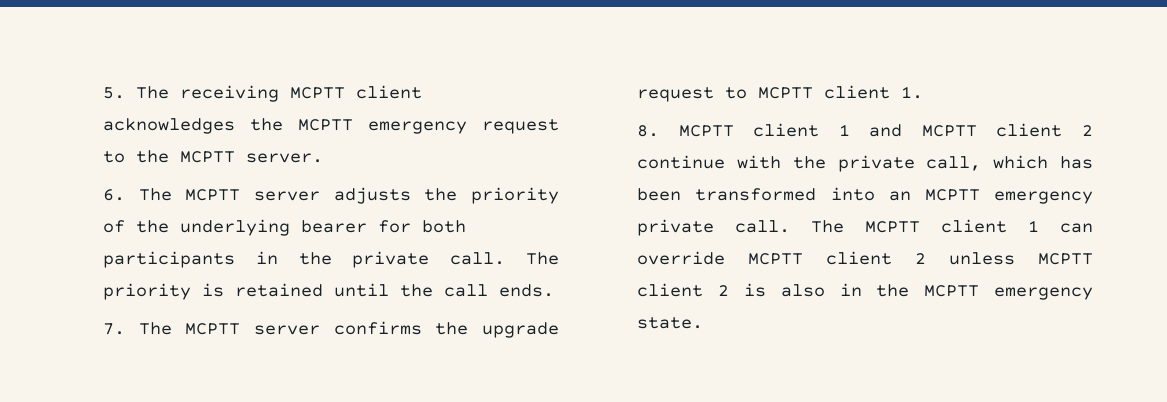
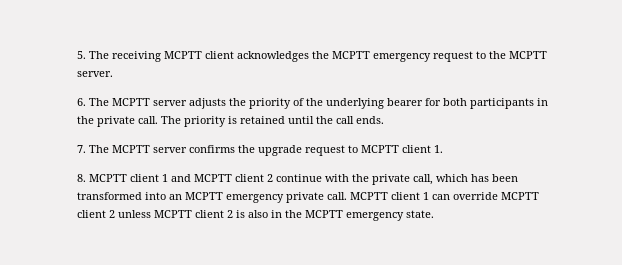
- The MCPTT client 1 can override MCPTT client 2 unless MCPTT client 2 is also in the MCPTT emergency state.
+ MCPTT client 1 can override MCPTT client 2 unless MCPTT client 2 is also in the MCPTT emergency state.

